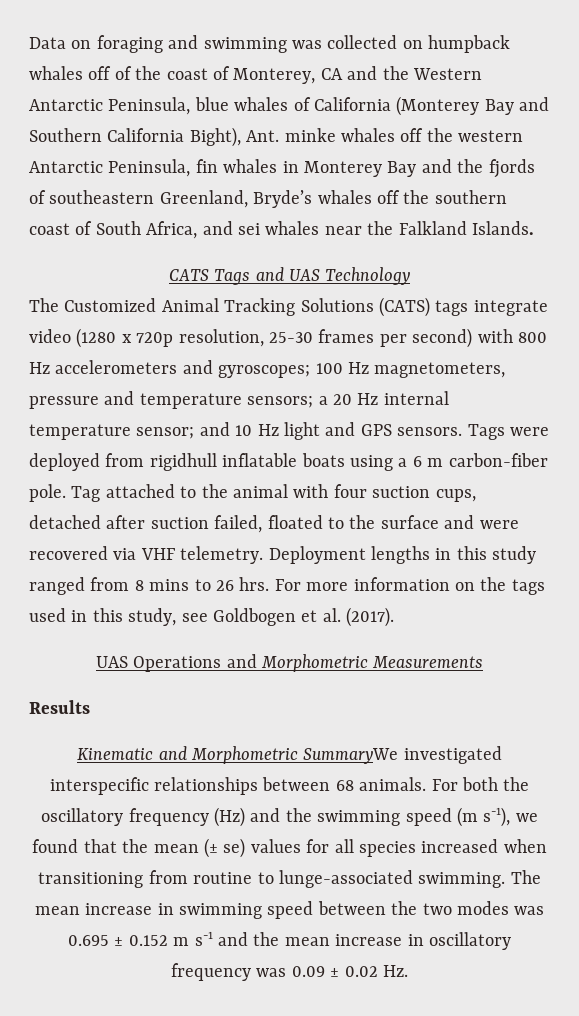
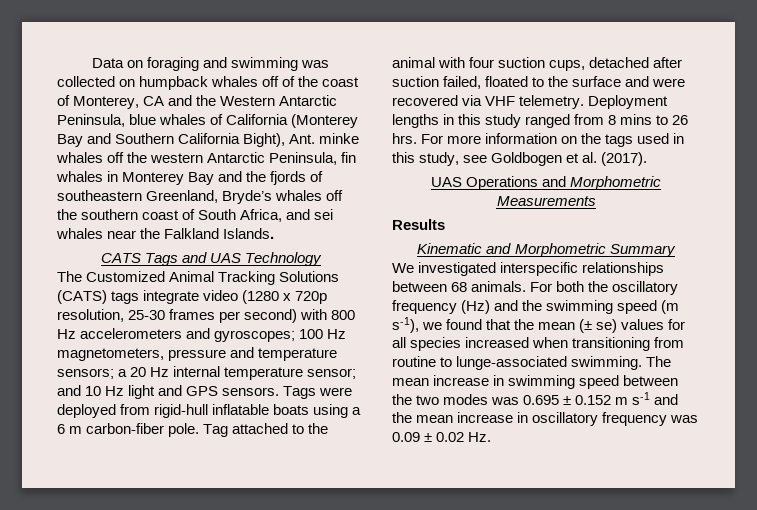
- Tags were deployed from rigidhull inflatable boats using a 6 m carbon-fiber pole.
+ Tags were deployed from rigid-hull inflatable boats using a 6 m carbon-fiber pole.
- Kinematic and Morphometric SummaryWe investigated interspecific relationships between 68 animals.
+ Kinematic and Morphometric Summary
+ We investigated interspecific relationships between 68 animals.

